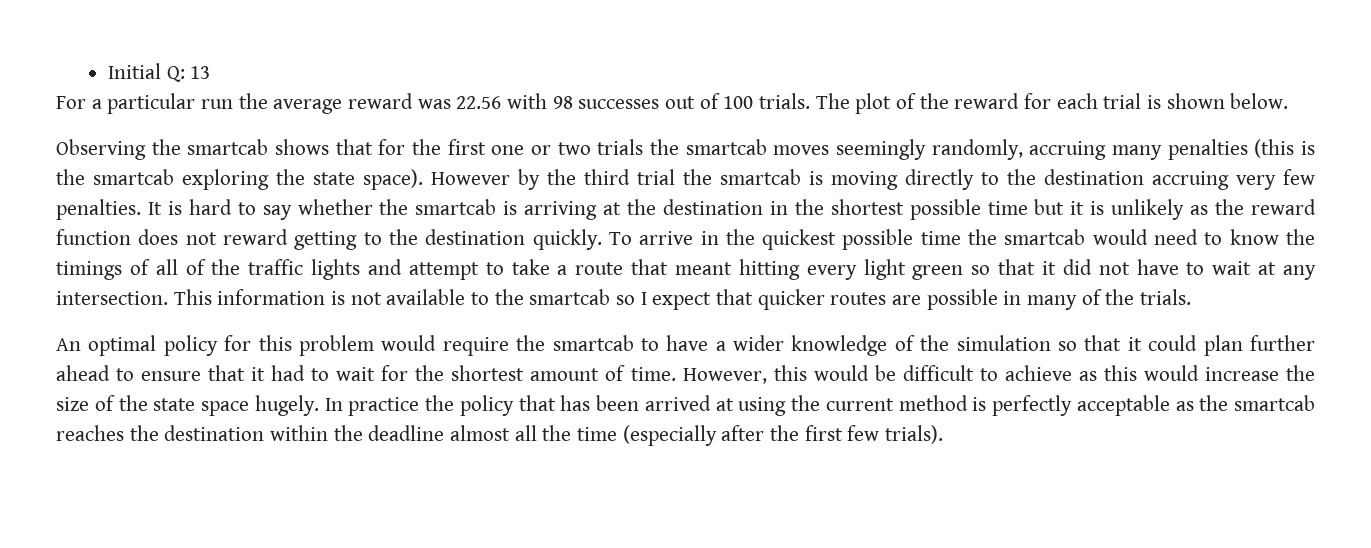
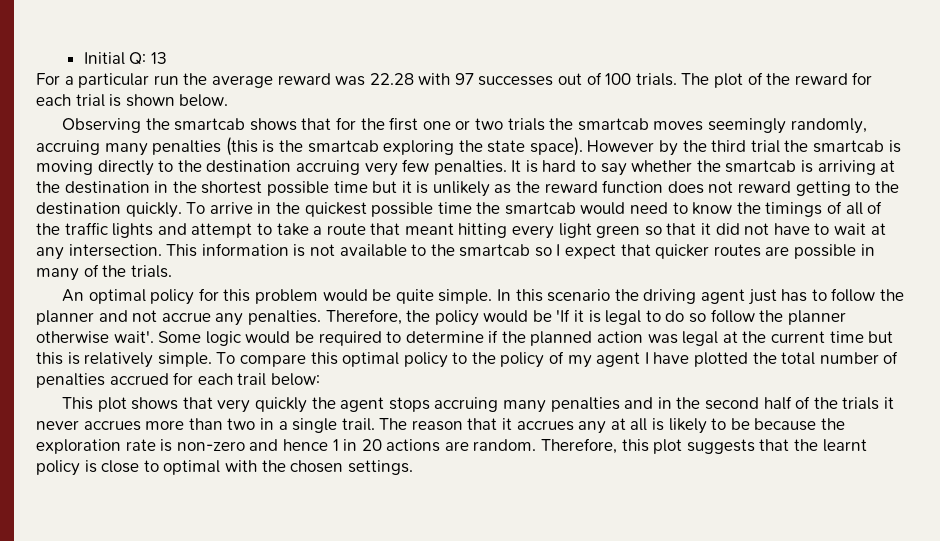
- For a particular run the average reward was 22.56 with 98 successes out of 100 trials.
+ For a particular run the average reward was 22.28 with 97 successes out of 100 trials.
- An optimal policy for this problem would require the smartcab to have a wider knowledge of the simulation so that it could plan further ahead to ensure that it had to wait for the shortest amount of time. However, this would be difficult to achieve as this would increase the size of the state space hugely. In practice the policy that has been arrived at using the current method is perfectly acceptable as the smartcab reaches the destination within the deadline almost all the time (especially after the first few trials).
+ An optimal policy for this problem would be quite simple. In this scenario the driving agent just has to follow the planner and not accrue any penalties. Therefore, the policy would be 'If it is legal to do so follow the planner otherwise wait'. Some logic would be required to determine if the planned action was legal at the current time but this is relatively simple. To compare this optimal policy to the policy of my agent I have plotted the total number of penalties accrued for each trail below:
+ This plot shows that very quickly the agent stops accruing many penalties and in the second half of the trials it never accrues more than two in a single trail. The reason that it accrues any at all is likely to be because the exploration rate is non-zero and hence 1 in 20 actions are random. Therefore, this plot suggests that the learnt policy is close to optimal with the chosen settings.

